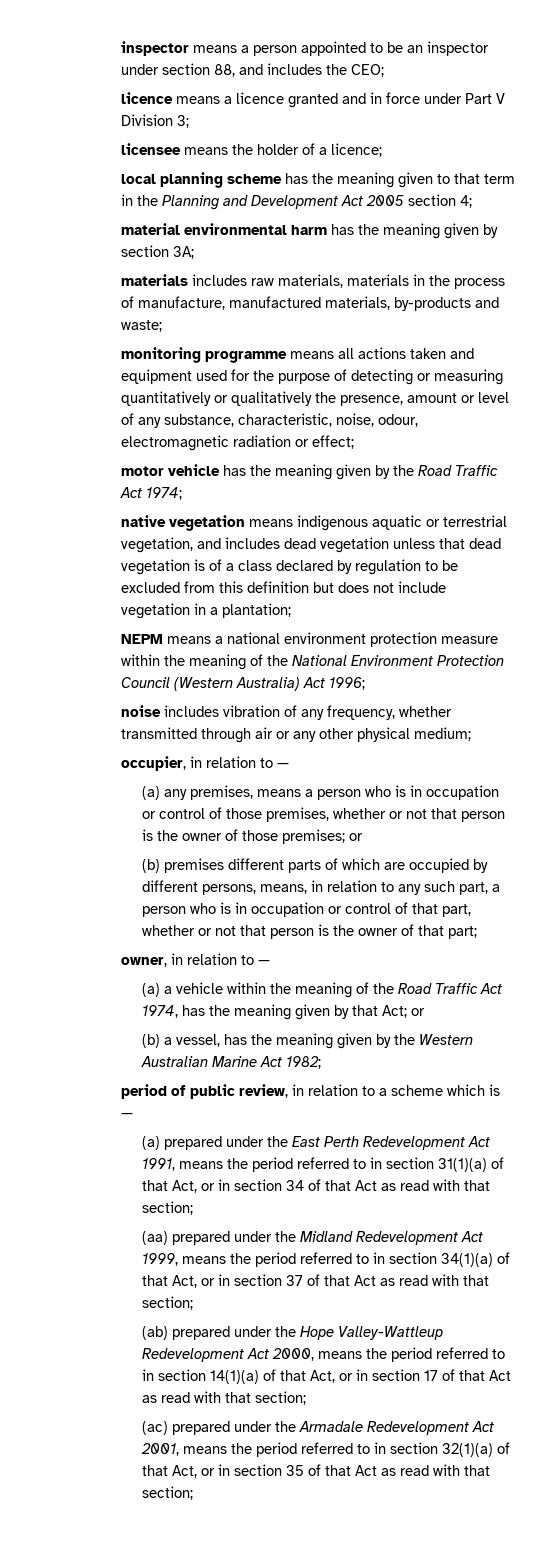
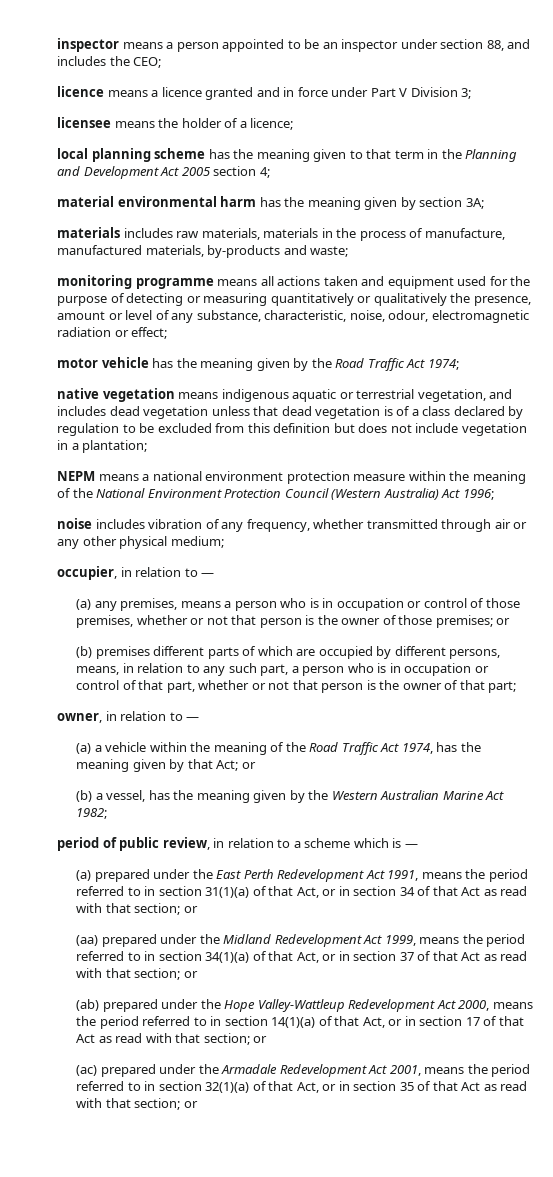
- (a) prepared under the East Perth Redevelopment Act 1991, means the period referred to in section 31(1)(a) of that Act, or in section 34 of that Act as read with that section;
+ (a) prepared under the East Perth Redevelopment Act 1991, means the period referred to in section 31(1)(a) of that Act, or in section 34 of that Act as read with that section; or
- (aa) prepared under the Midland Redevelopment Act 1999, means the period referred to in section 34(1)(a) of that Act, or in section 37 of that Act as read with that section;
+ (aa) prepared under the Midland Redevelopment Act 1999, means the period referred to in section 34(1)(a) of that Act, or in section 37 of that Act as read with that section; or
- (ab) prepared under the Hope Valley-Wattleup Redevelopment Act 2000, means the period referred to in section 14(1)(a) of that Act, or in section 17 of that Act as read with that section;
+ (ab) prepared under the Hope Valley-Wattleup Redevelopment Act 2000, means the period referred to in section 14(1)(a) of that Act, or in section 17 of that Act as read with that section; or
- (ac) prepared under the Armadale Redevelopment Act 2001, means the period referred to in section 32(1)(a) of that Act, or in section 35 of that Act as read with that section;
+ (ac) prepared under the Armadale Redevelopment Act 2001, means the period referred to in section 32(1)(a) of that Act, or in section 35 of that Act as read with that section; or

